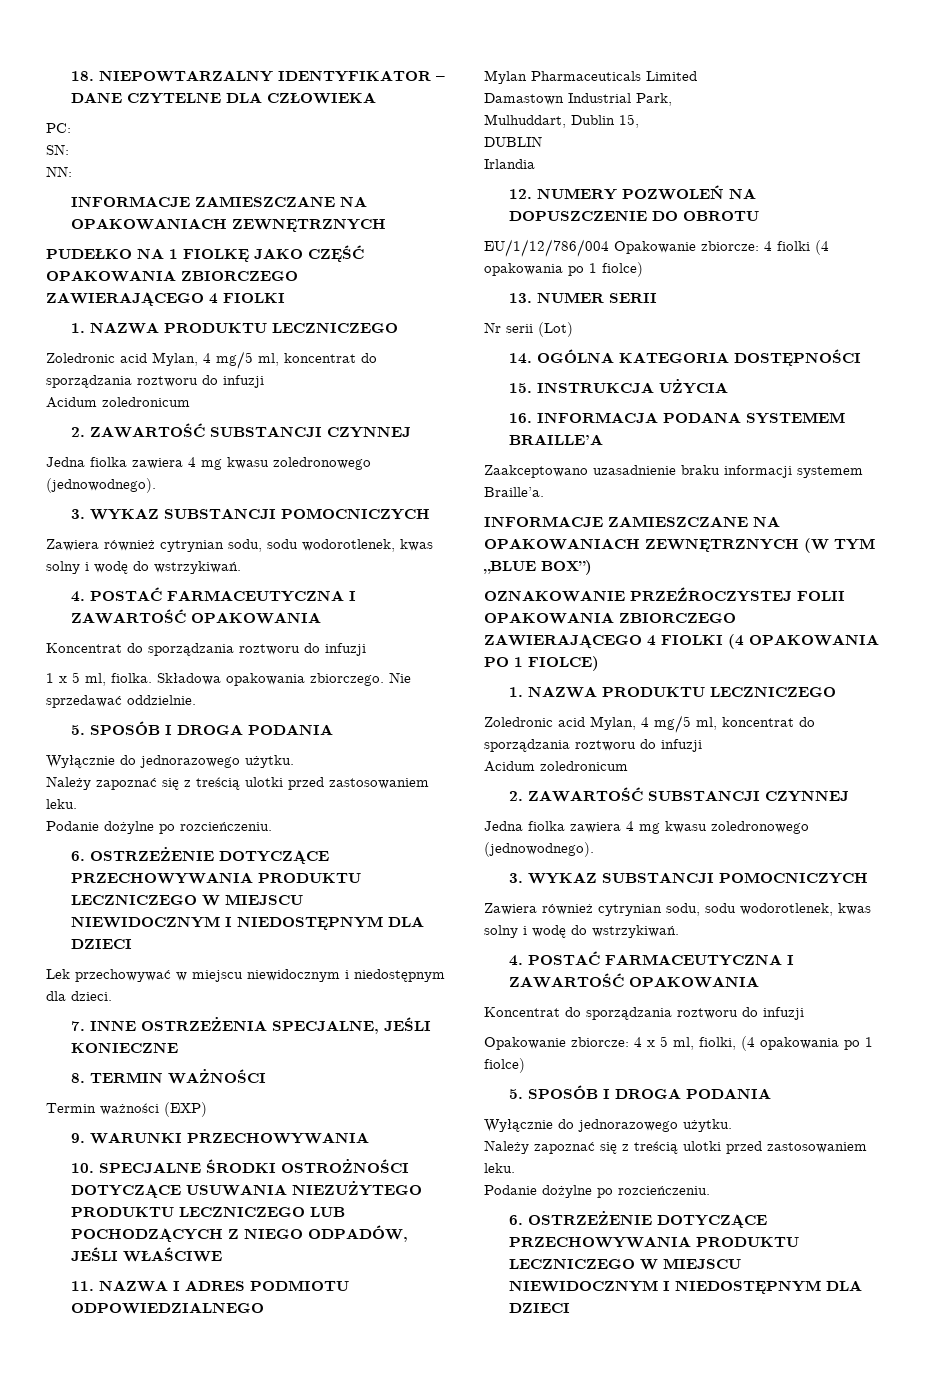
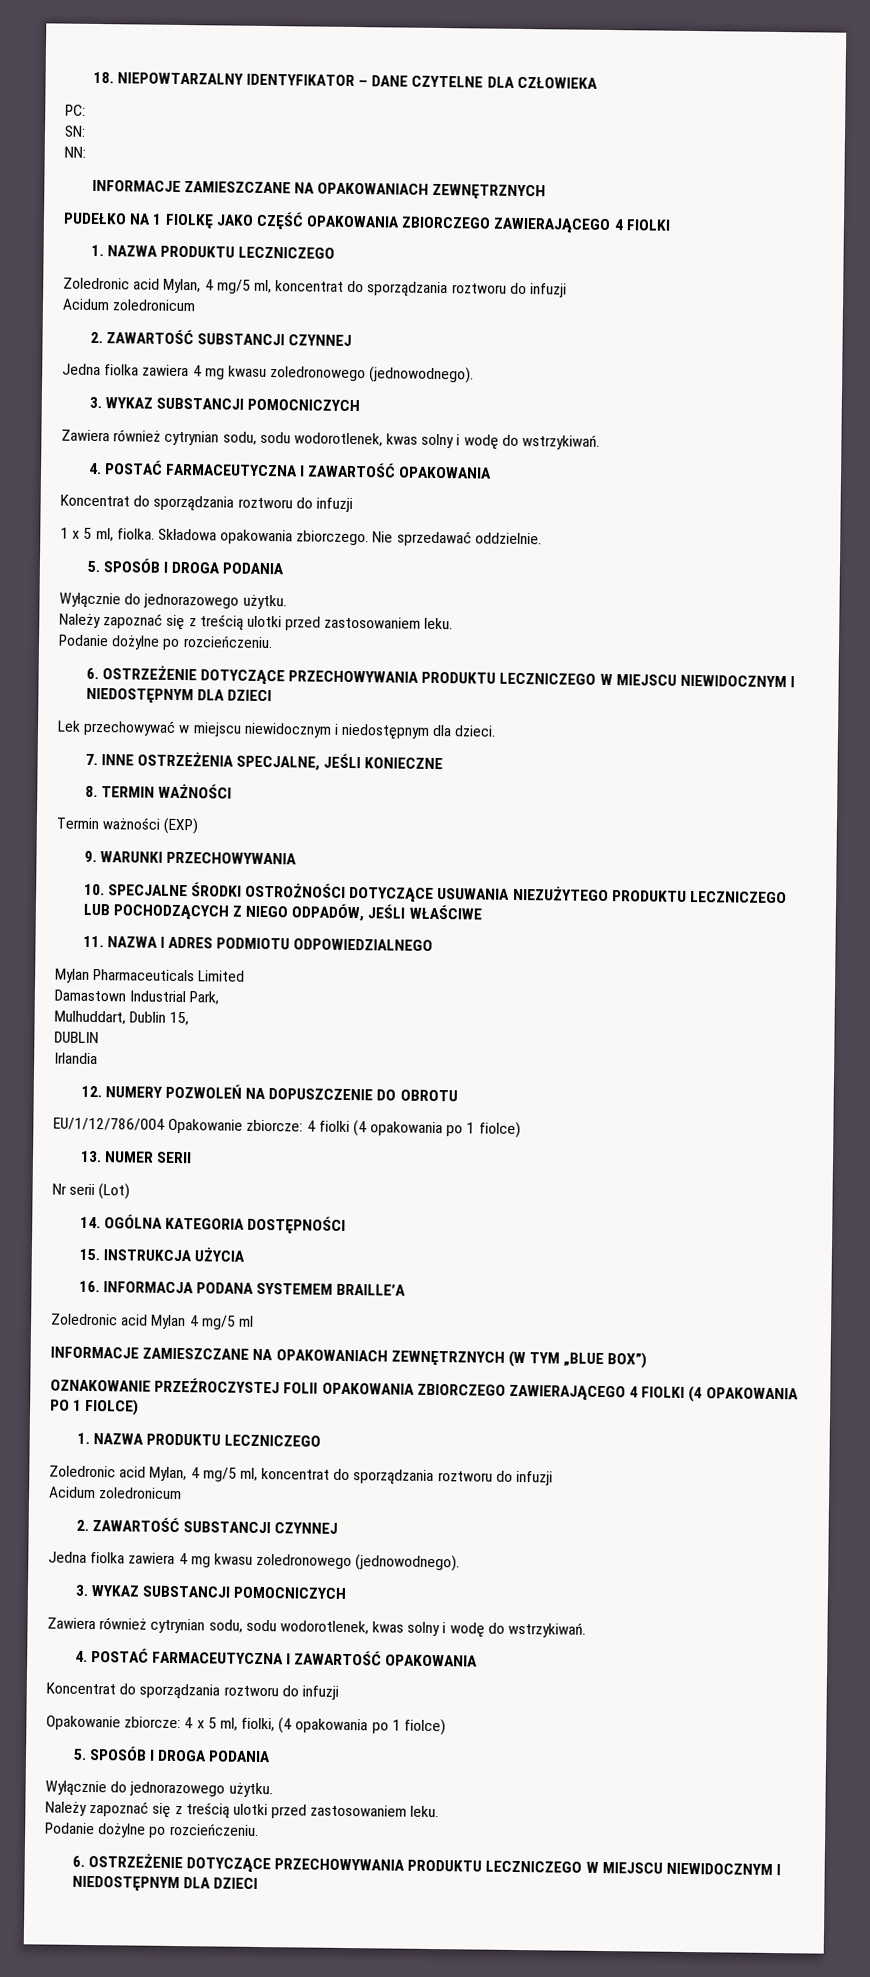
- Zaakceptowano uzasadnienie braku informacji systemem Braille’a.
+ Zoledronic acid Mylan 4 mg/5 ml

